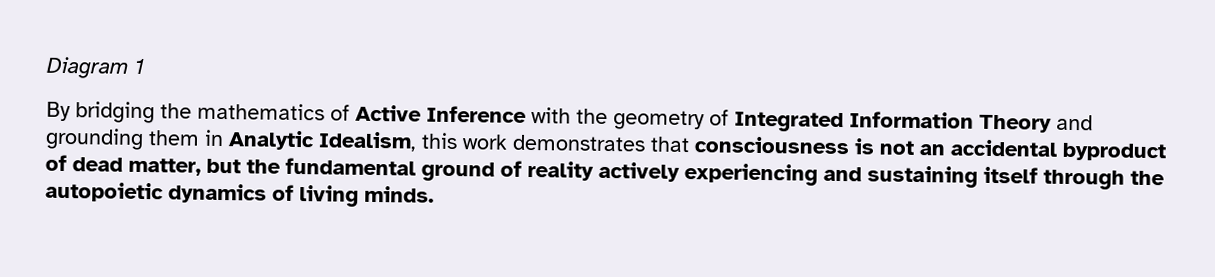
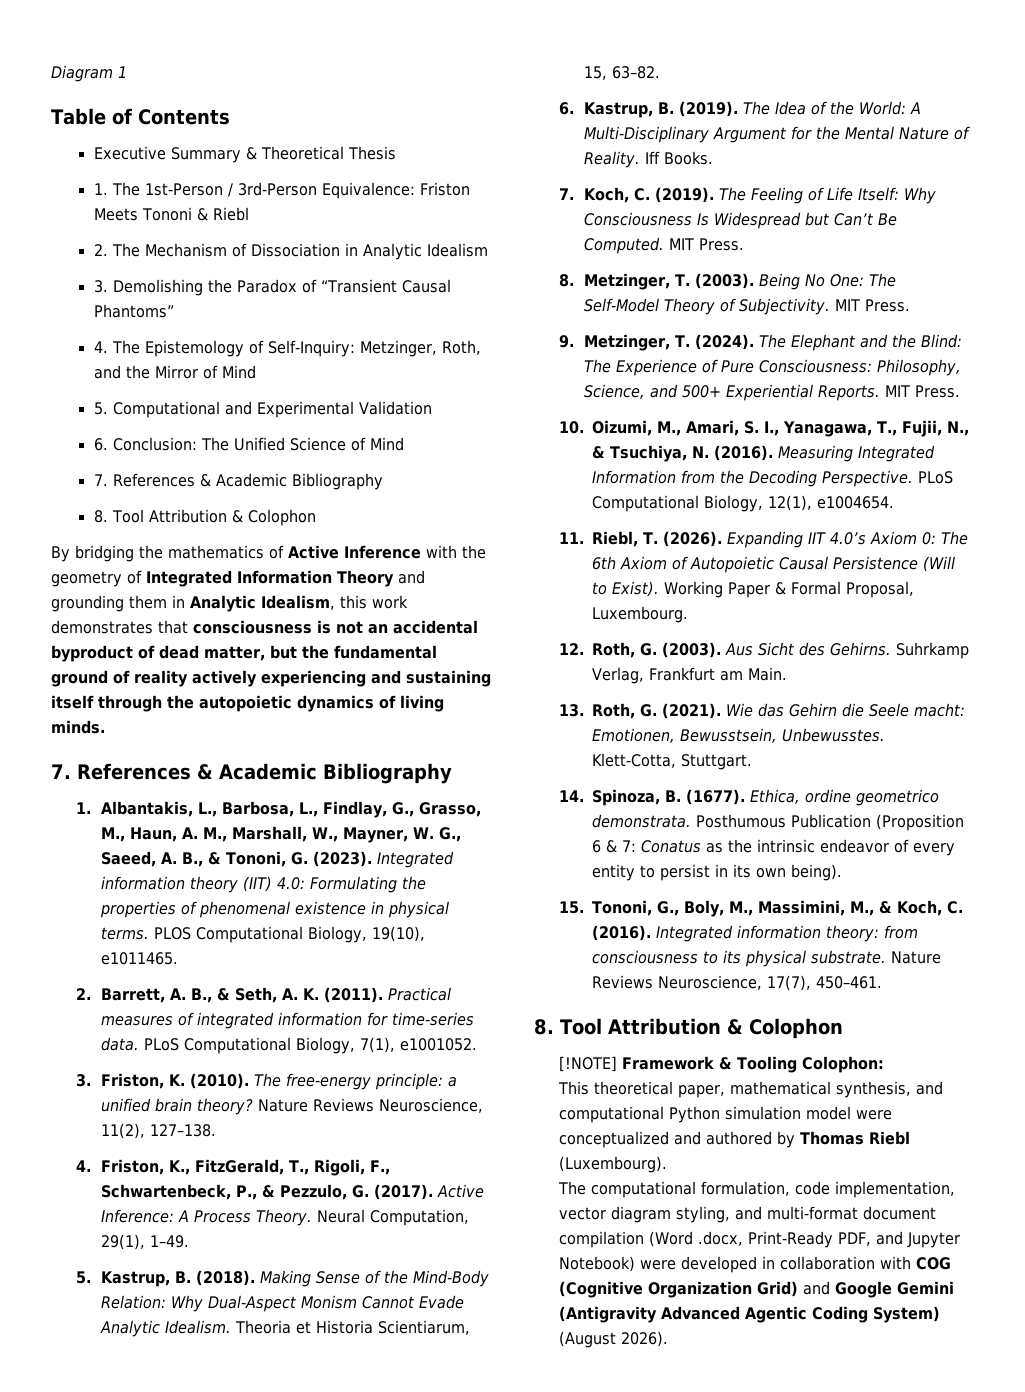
+ Table of Contents
+ Executive Summary & Theoretical Thesis
+ 1. The 1st-Person / 3rd-Person Equivalence: Friston Meets Tononi & Riebl
+ 2. The Mechanism of Dissociation in Analytic Idealism
+ 3. Demolishing the Paradox of “Transient Causal Phantoms”
+ 4. The Epistemology of Self-Inquiry: Metzinger, Roth, and the Mirror of Mind
+ 5. Computational and Experimental Validation
+ 6. Conclusion: The Unified Science of Mind
+ 7. References & Academic Bibliography
+ 8. Tool Attribution & Colophon
  By bridging the mathematics of Active Inference with the geometry of Integrated Information Theory and grounding them in Analytic Idealism, this work demonstrates that consciousness is not an accidental byproduct of dead matter, but the fundamental ground of reality actively experiencing and sustaining itself through the autopoietic dynamics of living minds.
+ 7. References & Academic Bibliography
+ 1. Albantakis, L., Barbosa, L., Findlay, G., Grasso, M., Haun, A. M., Marshall, W., Mayner, W. G., Saeed, A. B., & Tononi, G. (2023). Integrated information theory (IIT) 4.0: Formulating the properties of phenomenal existence in physical terms. PLOS Computational Biology, 19(10), e1011465.
+ 2. Barrett, A. B., & Seth, A. K. (2011). Practical measures of integrated information for time-series data. PLoS Computational Biology, 7(1), e1001052.
+ 3. Friston, K. (2010). The free-energy principle: a unified brain theory? Nature Reviews Neuroscience, 11(2), 127–138.
+ 4. Friston, K., FitzGerald, T., Rigoli, F., Schwartenbeck, P., & Pezzulo, G. (2017). Active Inference: A Process Theory. Neural Computation, 29(1), 1–49.
+ 5. Kastrup, B. (2018). Making Sense of the Mind-Body Relation: Why Dual-Aspect Monism Cannot Evade Analytic Idealism. Theoria et Historia Scientiarum, 15, 63–82.
+ 6. Kastrup, B. (2019). The Idea of the World: A Multi-Disciplinary Argument for the Mental Nature of Reality. Iff Books.
+ 7. Koch, C. (2019). The Feeling of Life Itself: Why Consciousness Is Widespread but Can’t Be Computed. MIT Press.
+ 8. Metzinger, T. (2003). Being No One: The Self-Model Theory of Subjectivity. MIT Press.
+ 9. Metzinger, T. (2024). The Elephant and the Blind: The Experience of Pure Consciousness: Philosophy, Science, and 500+ Experiential Reports. MIT Press.
+ 10. Oizumi, M., Amari, S. I., Yanagawa, T., Fujii, N., & Tsuchiya, N. (2016). Measuring Integrated Information from the Decoding Perspective. PLoS Computational Biology, 12(1), e1004654.
+ 11. Riebl, T. (2026). Expanding IIT 4.0’s Axiom 0: The 6th Axiom of Autopoietic Causal Persistence (Will to Exist). Working Paper & Formal Proposal, Luxembourg.
+ 12. Roth, G. (2003). Aus Sicht des Gehirns. Suhrkamp Verlag, Frankfurt am Main.
+ 13. Roth, G. (2021). Wie das Gehirn die Seele macht: Emotionen, Bewusstsein, Unbewusstes. Klett-Cotta, Stuttgart.
+ 14. Spinoza, B. (1677). Ethica, ordine geometrico demonstrata. Posthumous Publication (Proposition 6 & 7: Conatus as the intrinsic endeavor of every entity to persist in its own being).
+ 15. Tononi, G., Boly, M., Massimini, M., & Koch, C. (2016). Integrated information theory: from consciousness to its physical substrate. Nature Reviews Neuroscience, 17(7), 450–461.
+ 8. Tool Attribution & Colophon
+ [!NOTE] Framework & Tooling Colophon:
+ This theoretical paper, mathematical synthesis, and computational Python simulation model were conceptualized and authored by Thomas Riebl (Luxembourg).
+ The computational formulation, code implementation, vector diagram styling, and multi-format document compilation (Word .docx, Print-Ready PDF, and Jupyter Notebook) were developed in collaboration with COG (Cognitive Organization Grid) and Google Gemini (Antigravity Advanced Agentic Coding System) (August 2026).

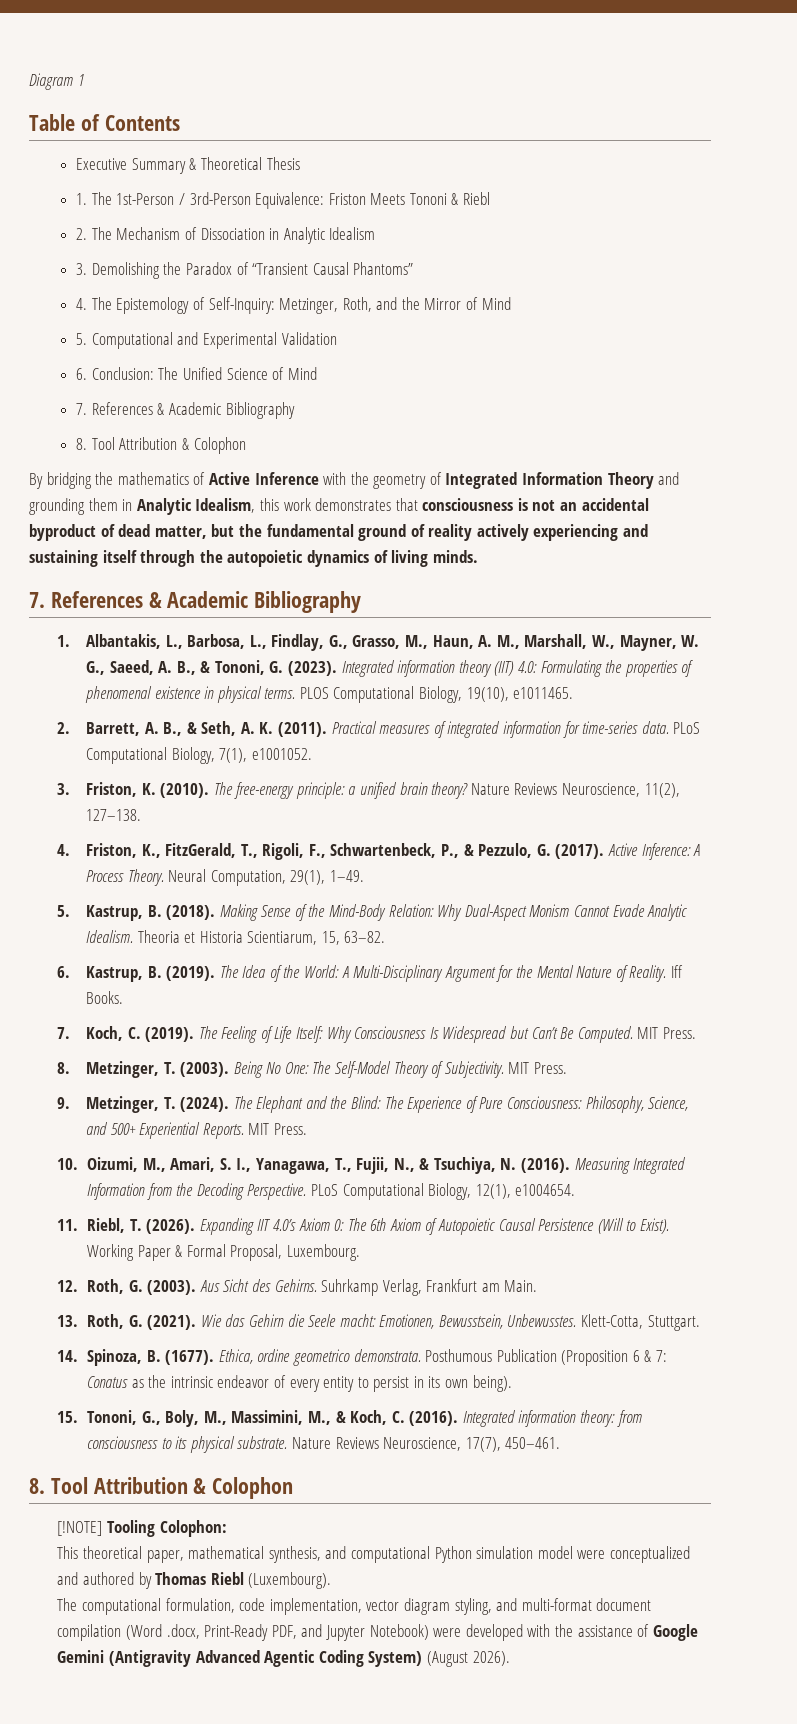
- [!NOTE] Framework & Tooling Colophon:
+ [!NOTE] Tooling Colophon:
- The computational formulation, code implementation, vector diagram styling, and multi-format document compilation (Word .docx, Print-Ready PDF, and Jupyter Notebook) were developed in collaboration with COG (Cognitive Organization Grid) and Google Gemini (Antigravity Advanced Agentic Coding System) (August 2026).
+ The computational formulation, code implementation, vector diagram styling, and multi-format document compilation (Word .docx, Print-Ready PDF, and Jupyter Notebook) were developed with the assistance of Google Gemini (Antigravity Advanced Agentic Coding System) (August 2026).

